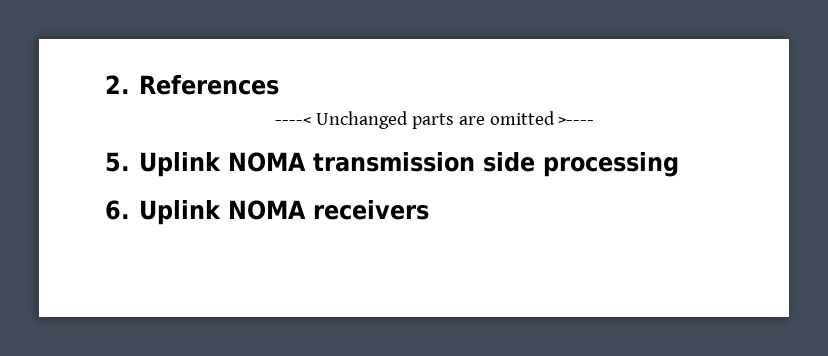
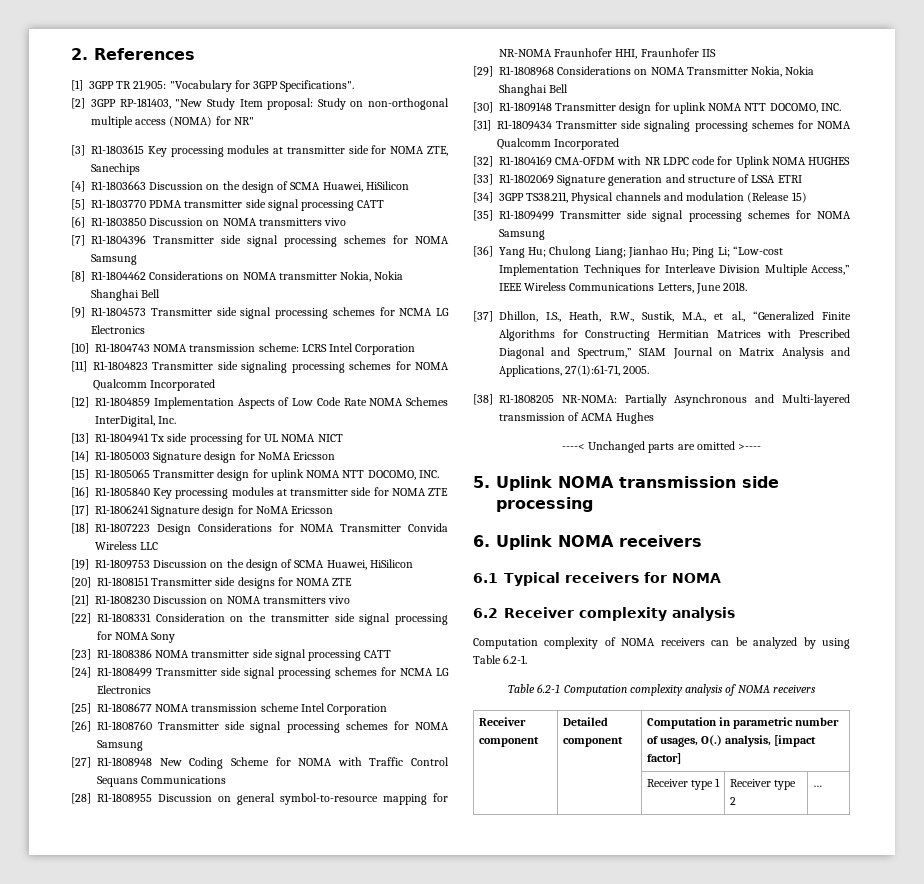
+ [1] 3GPP TR 21.905: "Vocabulary for 3GPP Specifications".
+ [2] 3GPP RP-181403, "New Study Item proposal: Study on non-orthogonal multiple access (NOMA) for NR"
+ [3] R1-1803615 Key processing modules at transmitter side for NOMA ZTE, Sanechips
+ [4] R1-1803663 Discussion on the design of SCMA Huawei, HiSilicon
+ [5] R1-1803770 PDMA transmitter side signal processing CATT
+ [6] R1-1803850 Discussion on NOMA transmitters vivo
+ [7] R1-1804396 Transmitter side signal processing schemes for NOMA Samsung
+ [8] R1-1804462 Considerations on NOMA transmitter Nokia, Nokia Shanghai Bell
+ [9] R1-1804573 Transmitter side signal processing schemes for NCMA LG Electronics
+ [10] R1-1804743 NOMA transmission scheme: LCRS Intel Corporation
+ [11] R1-1804823 Transmitter side signaling processing schemes for NOMA Qualcomm Incorporated
+ [12] R1-1804859 Implementation Aspects of Low Code Rate NOMA Schemes InterDigital, Inc.
+ [13] R1-1804941 Tx side processing for UL NOMA NICT
+ [14] R1-1805003 Signature design for NoMA Ericsson
+ [15] R1-1805065 Transmitter design for uplink NOMA NTT DOCOMO, INC.
+ [16] R1-1805840 Key processing modules at transmitter side for NOMA ZTE
+ [17] R1-1806241 Signature design for NoMA Ericsson
+ [18] R1-1807223 Design Considerations for NOMA Transmitter Convida Wireless LLC
+ [19] R1-1809753 Discussion on the design of SCMA Huawei, HiSilicon
+ [20] R1-1808151 Transmitter side designs for NOMA ZTE
+ [21] R1-1808230 Discussion on NOMA transmitters vivo
+ [22] R1-1808331 Consideration on the transmitter side signal processing for NOMA Sony
+ [23] R1-1808386 NOMA transmitter side signal processing CATT
+ [24] R1-1808499 Transmitter side signal processing schemes for NCMA LG Electronics
+ [25] R1-1808677 NOMA transmission scheme Intel Corporation
+ [26] R1-1808760 Transmitter side signal processing schemes for NOMA Samsung
+ [27] R1-1808948 New Coding Scheme for NOMA with Traffic Control Sequans Communications
+ [28] R1-1808955 Discussion on general symbol-to-resource mapping for NR-NOMA Fraunhofer HHI, Fraunhofer IIS
+ [29] R1-1808968 Considerations on NOMA Transmitter Nokia, Nokia Shanghai Bell
+ [30] R1-1809148 Transmitter design for uplink NOMA NTT DOCOMO, INC.
+ [31] R1-1809434 Transmitter side signaling processing schemes for NOMA Qualcomm Incorporated
+ [32] R1-1804169 CMA-OFDM with NR LDPC code for Uplink NOMA HUGHES
+ [33] R1-1802069 Signature generation and structure of LSSA ETRI
+ [34] 3GPP TS38.211, Physical channels and modulation (Release 15)
+ [35] R1-1809499 Transmitter side signal processing schemes for NOMA Samsung
+ [36] Yang Hu; Chulong Liang; Jianhao Hu; Ping Li; “Low-cost Implementation Techniques for Interleave Division Multiple Access,” IEEE Wireless Communications Letters, June 2018.
+ [37] Dhillon, I.S., Heath, R.W., Sustik, M.A., et al., “Generalized Finite Algorithms for Constructing Hermitian Matrices with Prescribed Diagonal and Spectrum,” SIAM Journal on Matrix Analysis and Applications, 27(1):61-71, 2005.
+ [38] R1-1808205 NR-NOMA: Partially Asynchronous and Multi-layered transmission of ACMA Hughes
+ 6.1 Typical receivers for NOMA
+ 6.2 Receiver complexity analysis
+ Computation complexity of NOMA receivers can be analyzed by using Table 6.2-1.
+ Table 6.2-1 Computation complexity analysis of NOMA receivers
+ Receiver component | Detailed component | Computation in parametric number of usages, O(.) analysis, [impact factor]
+ | | Receiver type 1 | Receiver type 2 | …

